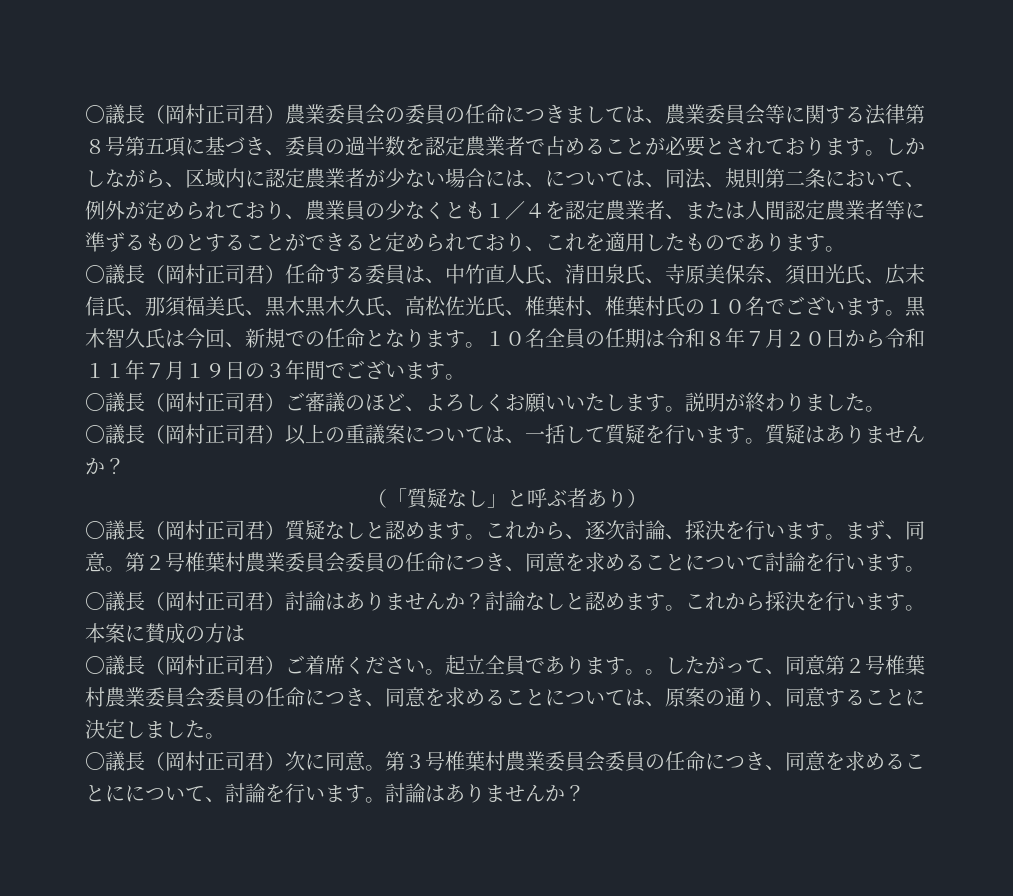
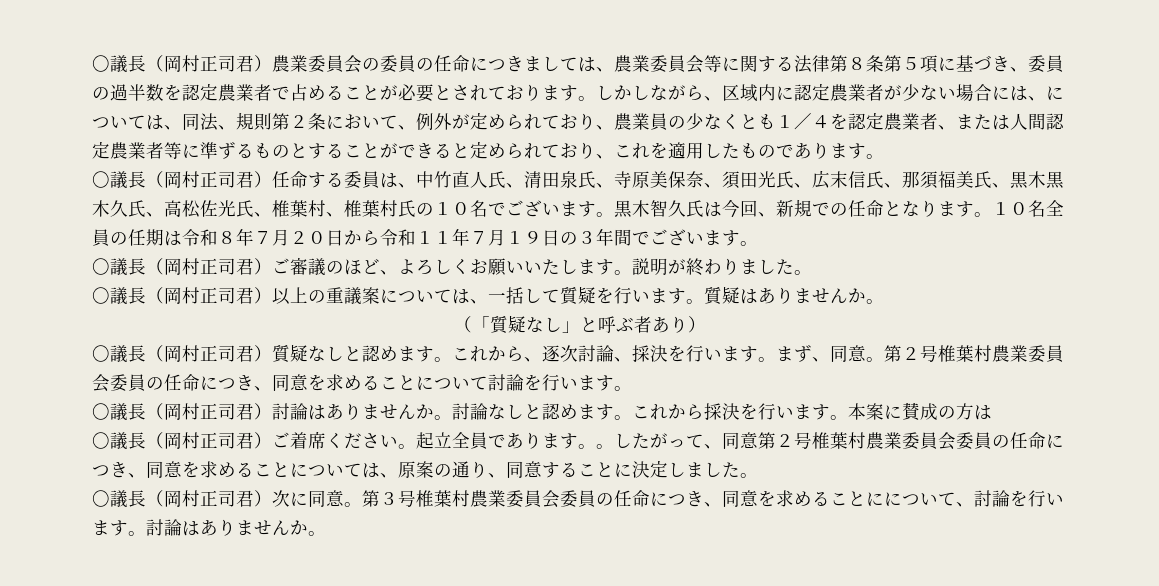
- 〇議長（岡村正司君）農業委員会の委員の任命につきましては、農業委員会等に関する法律第８号第五項に基づき、委員の過半数を認定農業者で占めることが必要とされております。
+ 〇議長（岡村正司君）農業委員会の委員の任命につきましては、農業委員会等に関する法律第８条第５項に基づき、委員の過半数を認定農業者で占めることが必要とされております。
- しかしながら、区域内に認定農業者が少ない場合には、については、同法、規則第二条において、例外が定められており、農業員の少なくとも１／４を認定農業者、または人間認定農業者等に準ずるものとすることができると定められており、これを適用したものであります。
+ しかしながら、区域内に認定農業者が少ない場合には、については、同法、規則第２条において、例外が定められており、農業員の少なくとも１／４を認定農業者、または人間認定農業者等に準ずるものとすることができると定められており、これを適用したものであります。
- 質疑はありませんか？
+ 質疑はありませんか。
- 〇議長（岡村正司君）討論はありませんか？
+ 〇議長（岡村正司君）討論はありませんか。
- 第３号椎葉村農業委員会委員の任命につき、同意を求めることにについて、討論を行います。討論はありませんか？
+ 第３号椎葉村農業委員会委員の任命につき、同意を求めることにについて、討論を行います。討論はありませんか。

